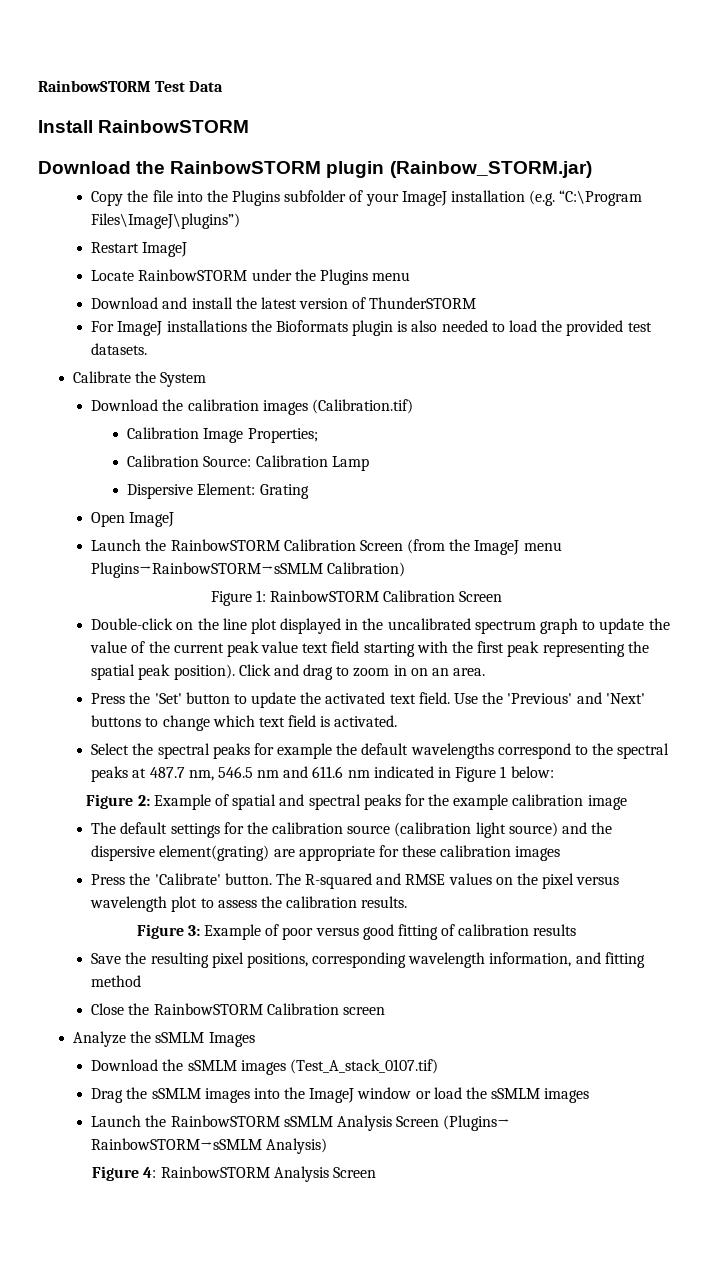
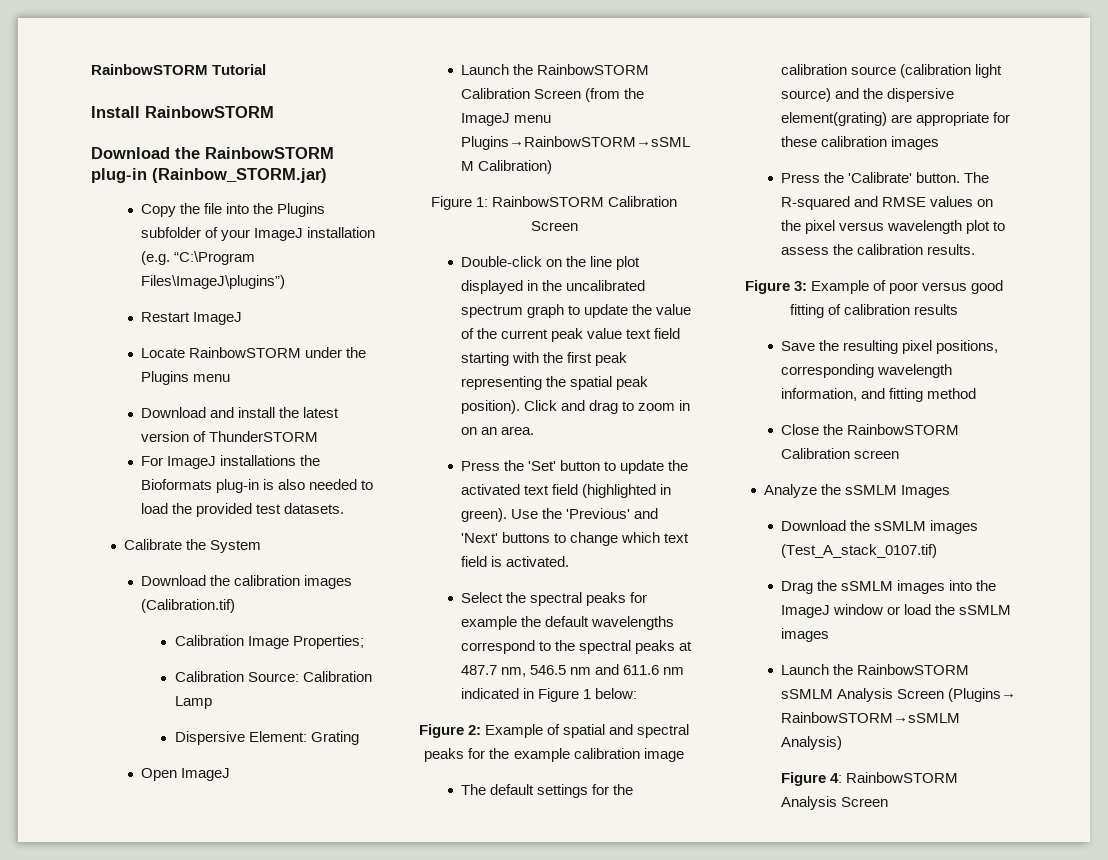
- RainbowSTORM Test Data
+ RainbowSTORM Tutorial
- Download the RainbowSTORM plugin (Rainbow_STORM.jar)
+ Download the RainbowSTORM plug-in (Rainbow_STORM.jar)
- For ImageJ installations the Bioformats plugin is also needed to load the provided test datasets.
+ For ImageJ installations the Bioformats plug-in is also needed to load the provided test datasets.
- Press the 'Set' button to update the activated text field.
+ Press the 'Set' button to update the activated text field (highlighted in green).

